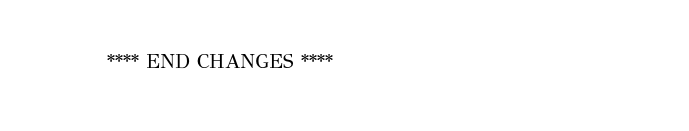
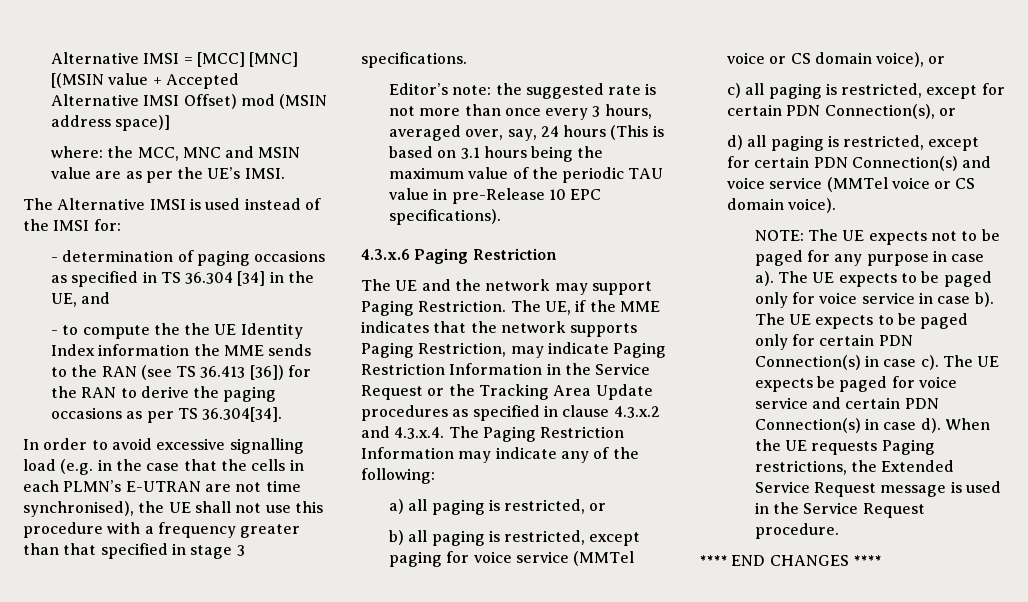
+ Alternative IMSI = [MCC] [MNC] [(MSIN value + Accepted Alternative IMSI Offset) mod (MSIN address space)]
+ where: the MCC, MNC and MSIN value are as per the UE’s IMSI.
+ The Alternative IMSI is used instead of the IMSI for:
+ - determination of paging occasions as specified in TS 36.304 [34] in the UE, and
+ - to compute the the UE Identity Index information the MME sends to the RAN (see TS 36.413 [36]) for the RAN to derive the paging occasions as per TS 36.304[34].
+ In order to avoid excessive signalling load (e.g. in the case that the cells in each PLMN’s E-UTRAN are not time synchronised), the UE shall not use this procedure with a frequency greater than that specified in stage 3 specifications.
+ Editor’s note: the suggested rate is not more than once every 3 hours, averaged over, say, 24 hours (This is based on 3.1 hours being the maximum value of the periodic TAU value in pre-Release 10 EPC specifications).
+ 4.3.x.6 Paging Restriction
+ The UE and the network may support Paging Restriction. The UE, if the MME indicates that the network supports Paging Restriction, may indicate Paging Restriction Information in the Service Request or the Tracking Area Update procedures as specified in clause 4.3.x.2 and 4.3.x.4. The Paging Restriction Information may indicate any of the following:
+ a) all paging is restricted, or
+ b) all paging is restricted, except paging for voice service (MMTel voice or CS domain voice), or
+ c) all paging is restricted, except for certain PDN Connection(s), or
+ d) all paging is restricted, except for certain PDN Connection(s) and voice service (MMTel voice or CS domain voice).
+ NOTE: The UE expects not to be paged for any purpose in case a). The UE expects to be paged only for voice service in case b). The UE expects to be paged only for certain PDN Connection(s) in case c). The UE expects be paged for voice service and certain PDN Connection(s) in case d). When the UE requests Paging restrictions, the Extended Service Request message is used in the Service Request procedure.

